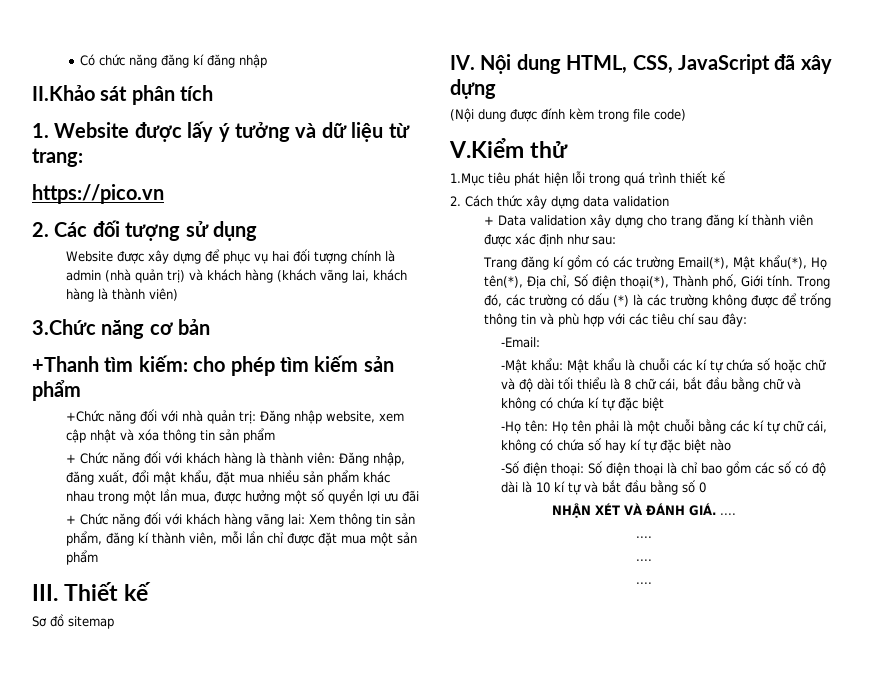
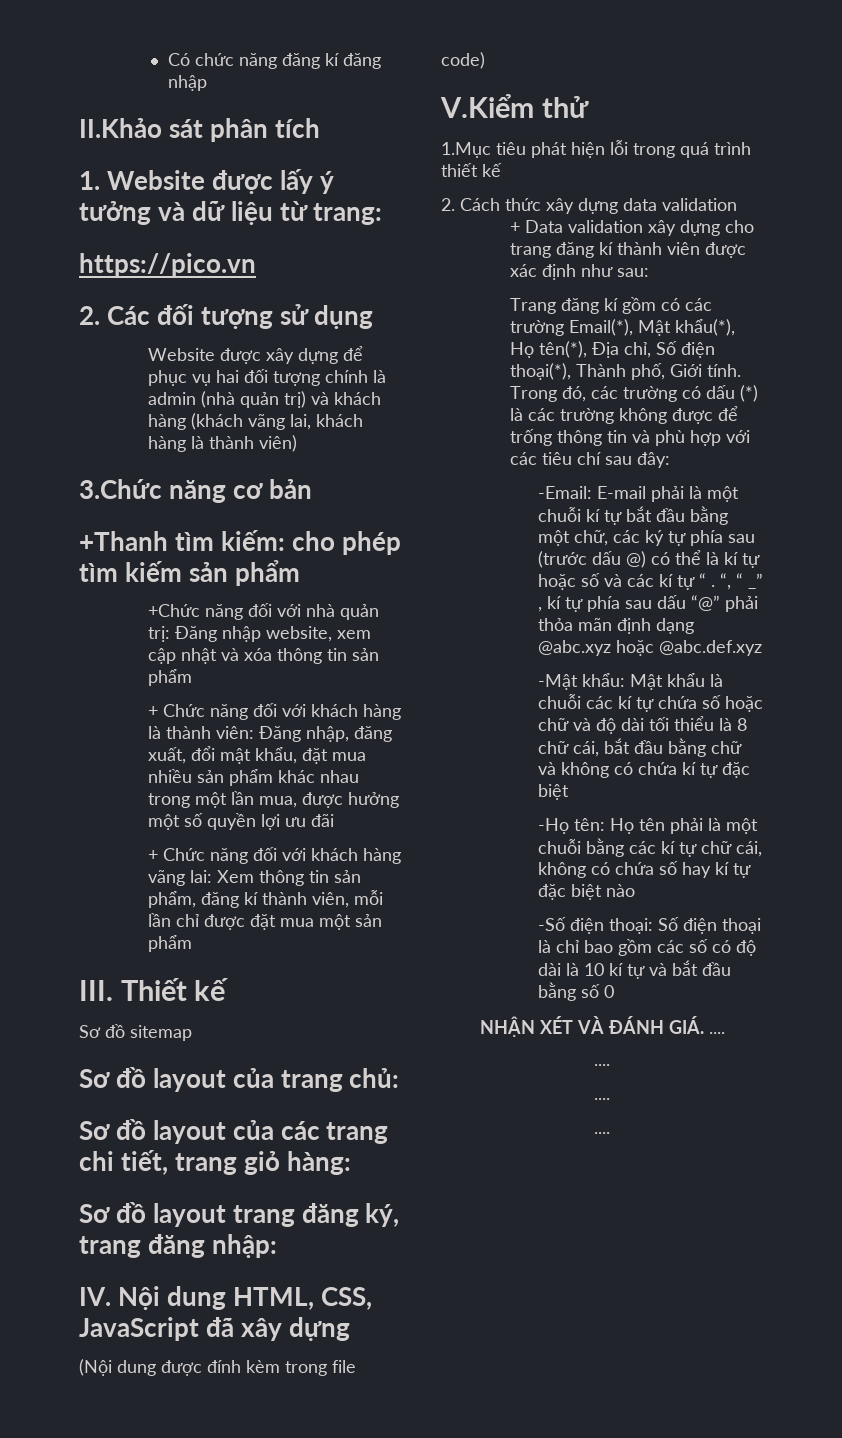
+ Sơ đồ layout của trang chủ:
+ Sơ đồ layout của các trang chi tiết, trang giỏ hàng:
+ Sơ đồ layout trang đăng ký, trang đăng nhập:
- -Email:
+ -Email: E-mail phải là một chuỗi kí tự bắt đầu bằng một chữ, các ký tự phía sau (trước dấu @) có thể là kí tự hoặc số và các kí tự “ . “, “ _” , kí tự phía sau dấu “@” phải thỏa mãn định dạng @abc.xyz hoặc @abc.def.xyz

